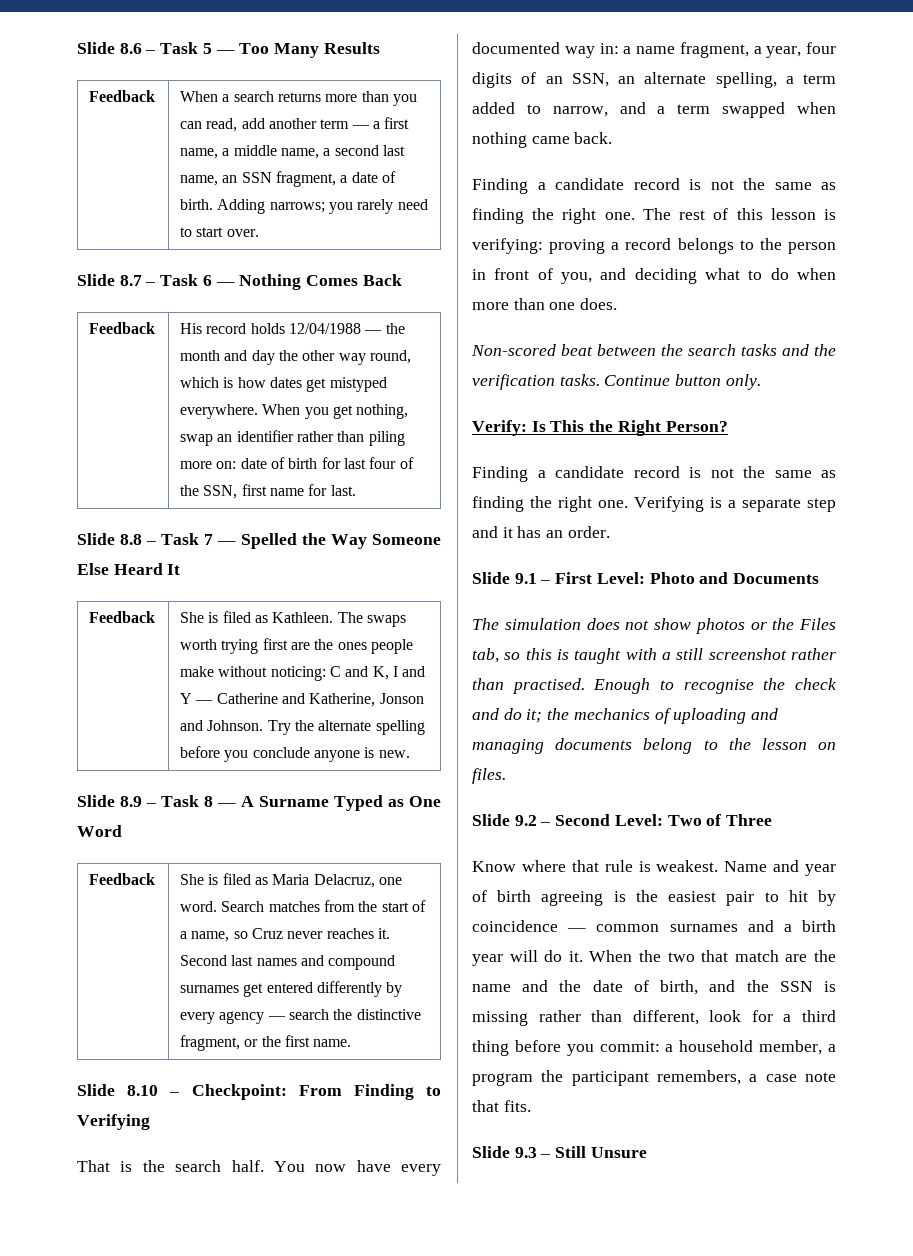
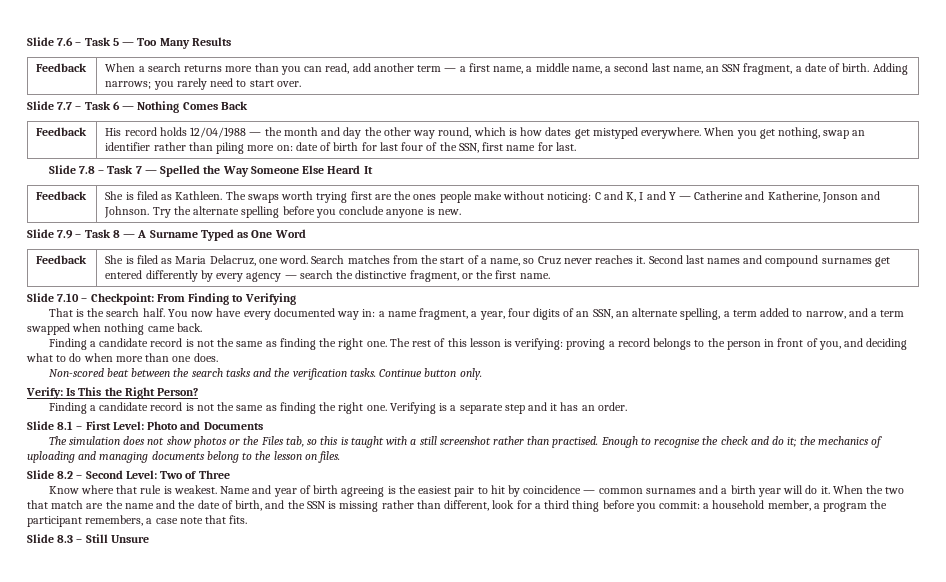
- Slide 8.6 – Task 5 — Too Many Results
+ Slide 7.6 – Task 5 — Too Many Results
- Slide 8.7 – Task 6 — Nothing Comes Back
+ Slide 7.7 – Task 6 — Nothing Comes Back
- Slide 8.8 – Task 7 — Spelled the Way Someone Else Heard It
+ Slide 7.8 – Task 7 — Spelled the Way Someone Else Heard It
- Slide 8.9 – Task 8 — A Surname Typed as One Word
+ Slide 7.9 – Task 8 — A Surname Typed as One Word
- Slide 8.10 – Checkpoint: From Finding to Verifying
+ Slide 7.10 – Checkpoint: From Finding to Verifying
- Slide 9.1 – First Level: Photo and Documents
+ Slide 8.1 – First Level: Photo and Documents
- Slide 9.2 – Second Level: Two of Three
+ Slide 8.2 – Second Level: Two of Three
- Slide 9.3 – Still Unsure
+ Slide 8.3 – Still Unsure

